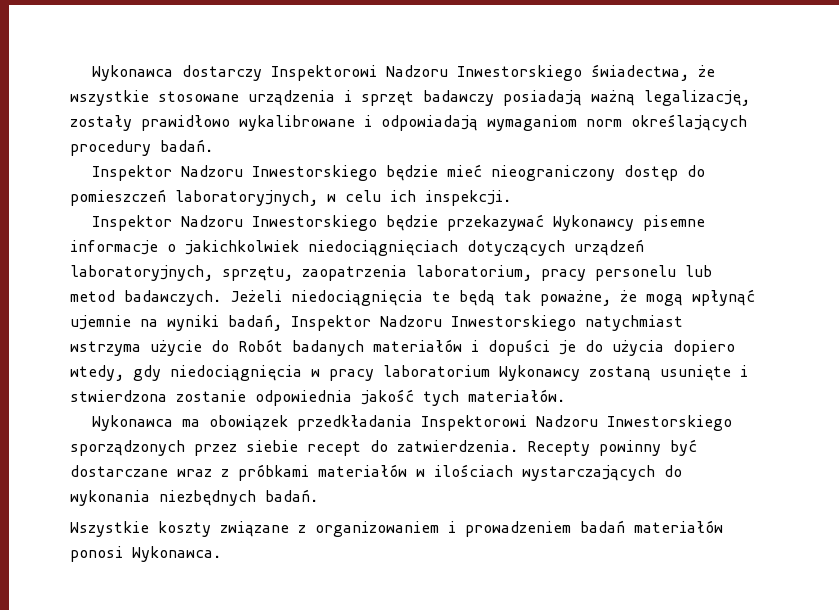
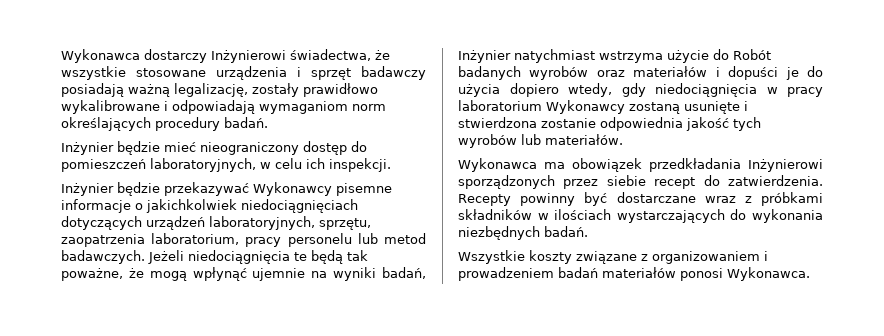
- Wykonawca dostarczy Inspektorowi Nadzoru Inwestorskiego świadectwa, że wszystkie stosowane urządzenia i sprzęt badawczy posiadają ważną legalizację, zostały prawidłowo wykalibrowane i odpowiadają wymaganiom norm określających procedury badań.
+ Wykonawca dostarczy Inżynierowi świadectwa, że wszystkie stosowane urządzenia i sprzęt badawczy posiadają ważną legalizację, zostały prawidłowo wykalibrowane i odpowiadają wymaganiom norm określających procedury badań.
- Inspektor Nadzoru Inwestorskiego będzie mieć nieograniczony dostęp do pomieszczeń laboratoryjnych, w celu ich inspekcji.
+ Inżynier będzie mieć nieograniczony dostęp do pomieszczeń laboratoryjnych, w celu ich inspekcji.
- Inspektor Nadzoru Inwestorskiego będzie przekazywać Wykonawcy pisemne informacje o jakichkolwiek niedociągnięciach dotyczących urządzeń laboratoryjnych, sprzętu, zaopatrzenia laboratorium, pracy personelu lub metod badawczych.
+ Inżynier będzie przekazywać Wykonawcy pisemne informacje o jakichkolwiek niedociągnięciach dotyczących urządzeń laboratoryjnych, sprzętu, zaopatrzenia laboratorium, pracy personelu lub metod badawczych.
- Jeżeli niedociągnięcia te będą tak poważne, że mogą wpłynąć ujemnie na wyniki badań, Inspektor Nadzoru Inwestorskiego natychmiast wstrzyma użycie do Robót badanych materiałów i dopuści je do użycia dopiero wtedy, gdy niedociągnięcia w pracy laboratorium Wykonawcy zostaną usunięte i stwierdzona zostanie odpowiednia jakość tych materiałów.
+ Jeżeli niedociągnięcia te będą tak poważne, że mogą wpłynąć ujemnie na wyniki badań, Inżynier natychmiast wstrzyma użycie do Robót badanych wyrobów oraz materiałów i dopuści je do użycia dopiero wtedy, gdy niedociągnięcia w pracy laboratorium Wykonawcy zostaną usunięte i stwierdzona zostanie odpowiednia jakość tych wyrobów lub materiałów.
- Wykonawca ma obowiązek przedkładania Inspektorowi Nadzoru Inwestorskiego sporządzonych przez siebie recept do zatwierdzenia.
+ Wykonawca ma obowiązek przedkładania Inżynierowi sporządzonych przez siebie recept do zatwierdzenia.
- Recepty powinny być dostarczane wraz z próbkami materiałów w ilościach wystarczających do wykonania niezbędnych badań.
+ Recepty powinny być dostarczane wraz z próbkami składników w ilościach wystarczających do wykonania niezbędnych badań.

